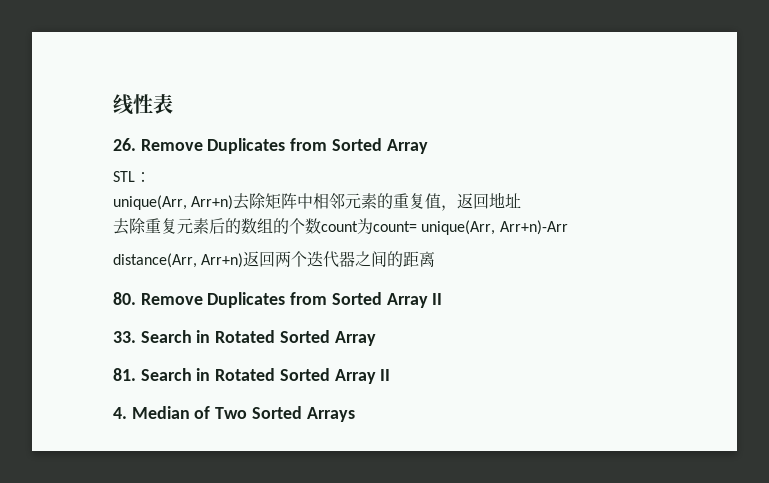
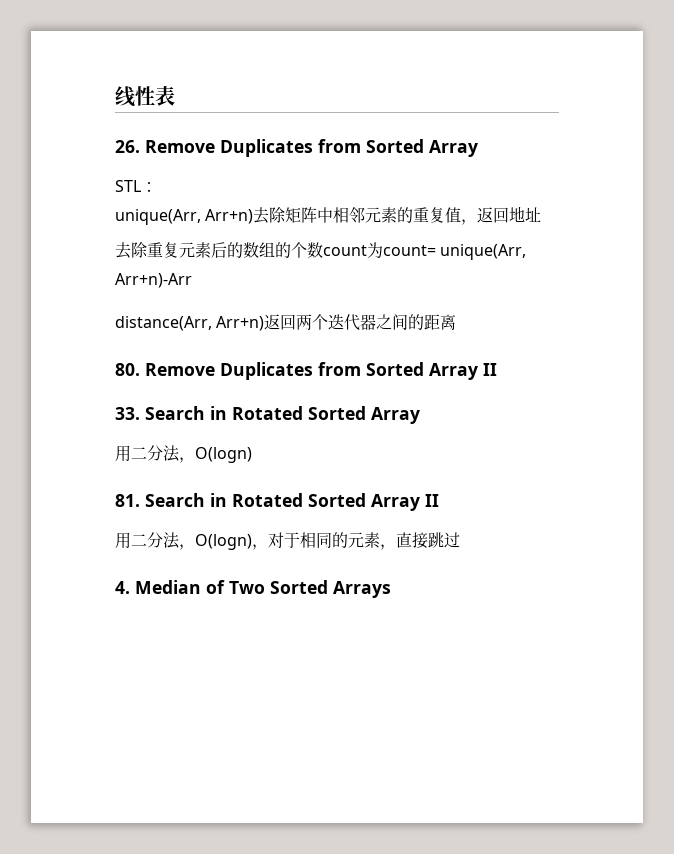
  33. Search in Rotated Sorted Array
+ 用二分法，O(logn)
+ 用二分法，O(logn)，对于相同的元素，直接跳过

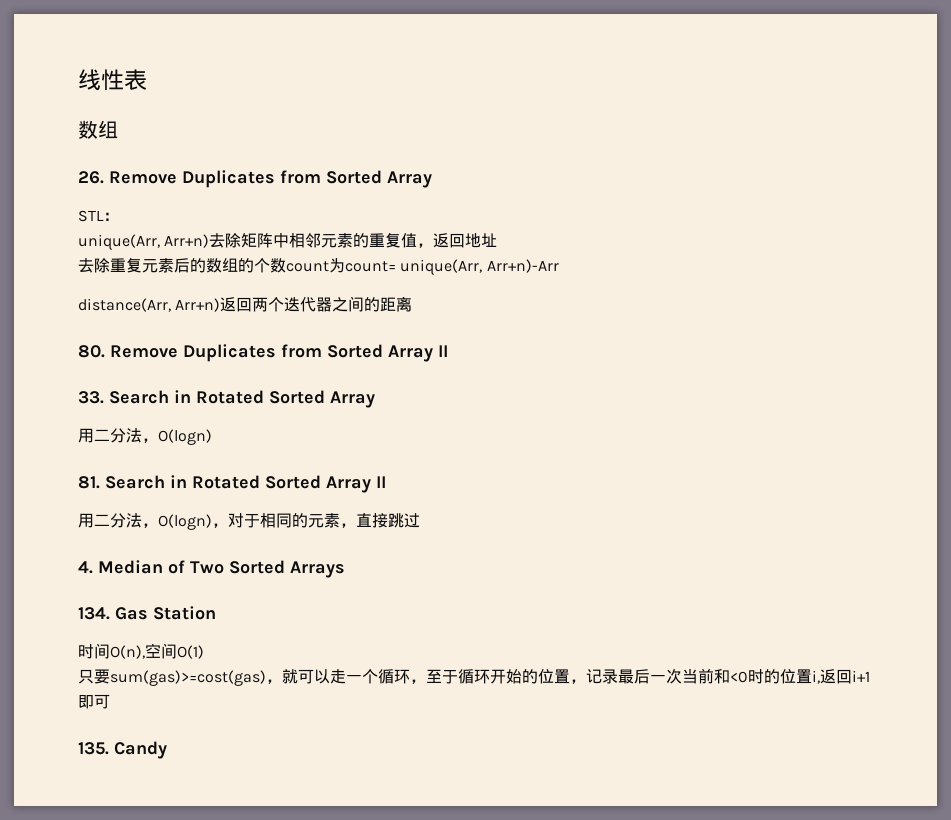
  线性表
+ 数组
+ 134. Gas Station
+ 时间O(n),空间O(1)
+ 只要sum(gas)>=cost(gas)，就可以走一个循环，至于循环开始的位置，记录最后一次当前和<0时的位置i,返回i+1即可
+ 135. Candy

